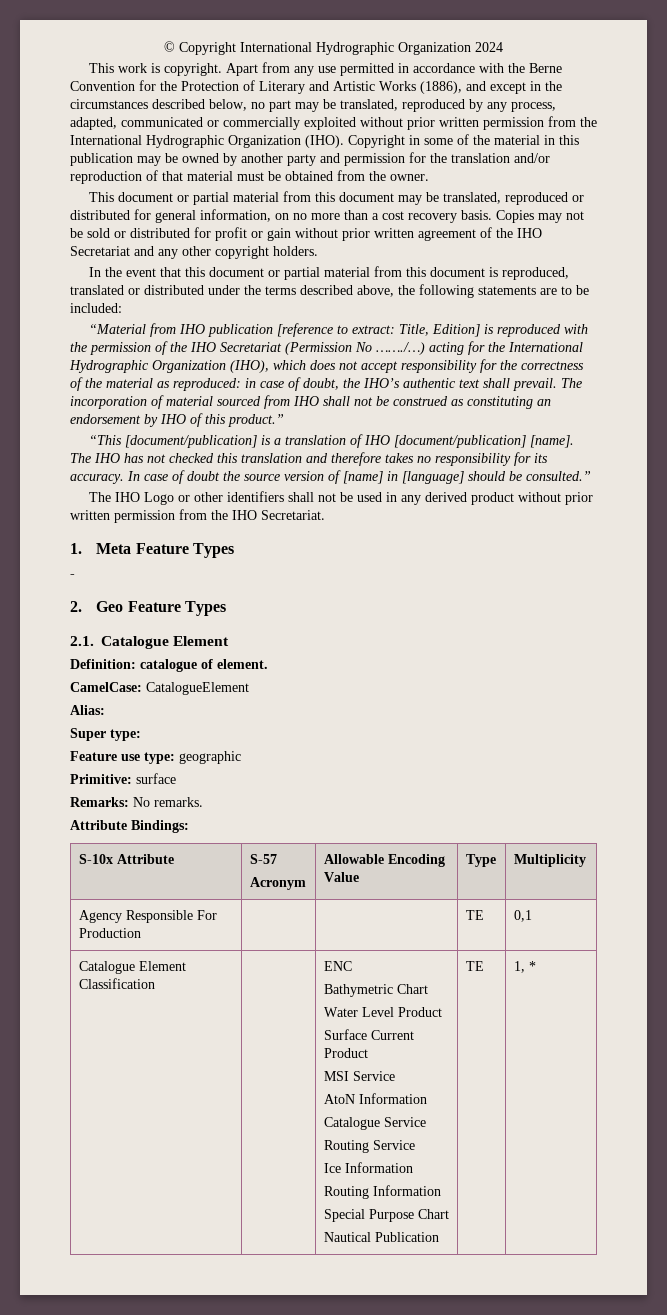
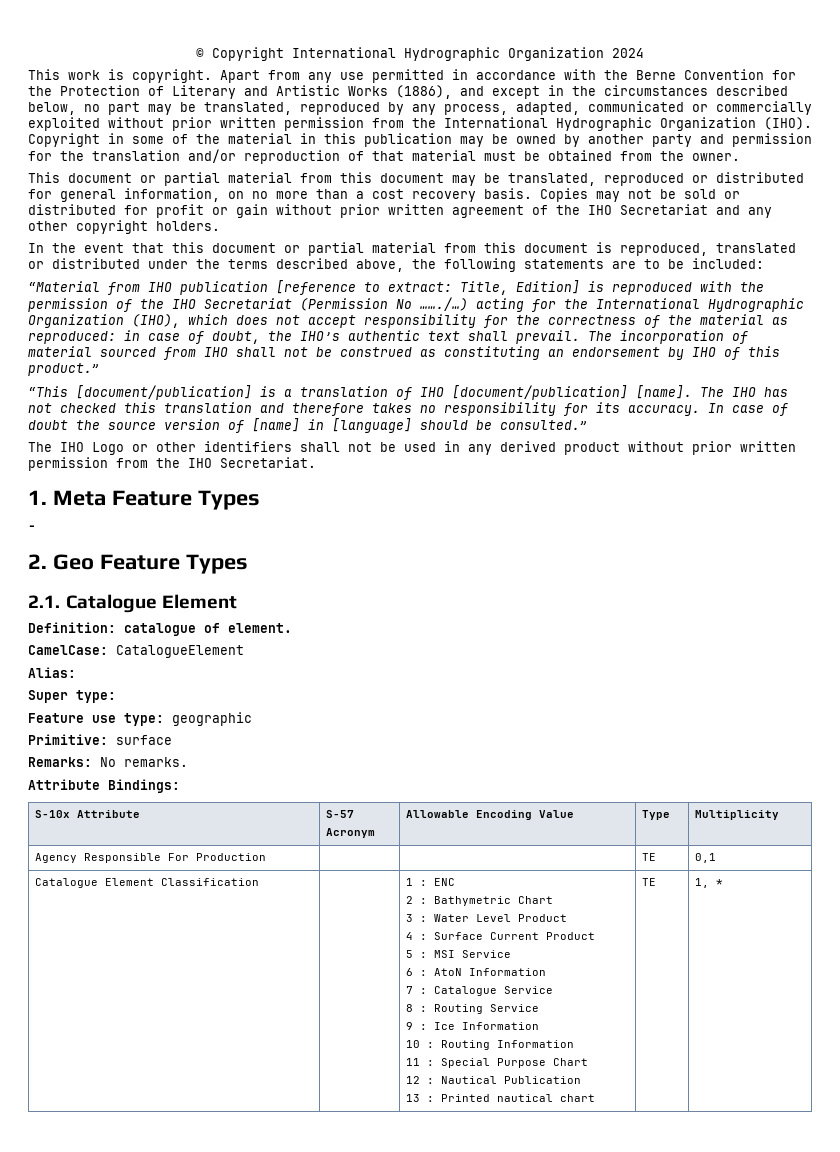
- ENC
+ 1 : ENC
- Bathymetric Chart
+ 2 : Bathymetric Chart
- Water Level Product
+ 3 : Water Level Product
- Surface Current Product
+ 4 : Surface Current Product
- MSI Service
+ 5 : MSI Service
- AtoN Information
+ 6 : AtoN Information
- Catalogue Service
+ 7 : Catalogue Service
- Routing Service
+ 8 : Routing Service
- Ice Information
+ 9 : Ice Information
- Routing Information
+ 10 : Routing Information
- Special Purpose Chart
+ 11 : Special Purpose Chart
- Nautical Publication
+ 12 : Nautical Publication
+ 13 : Printed nautical chart

